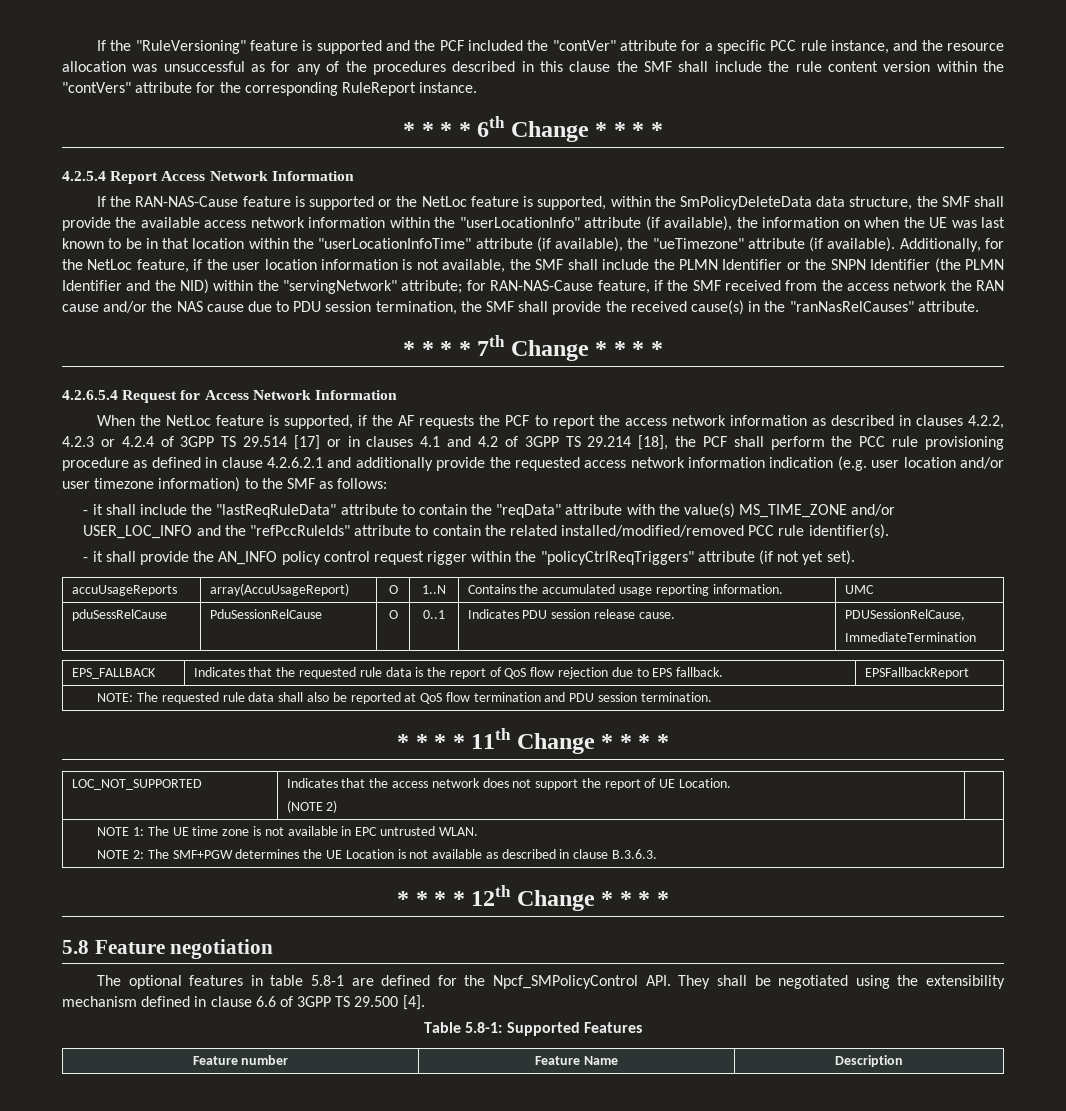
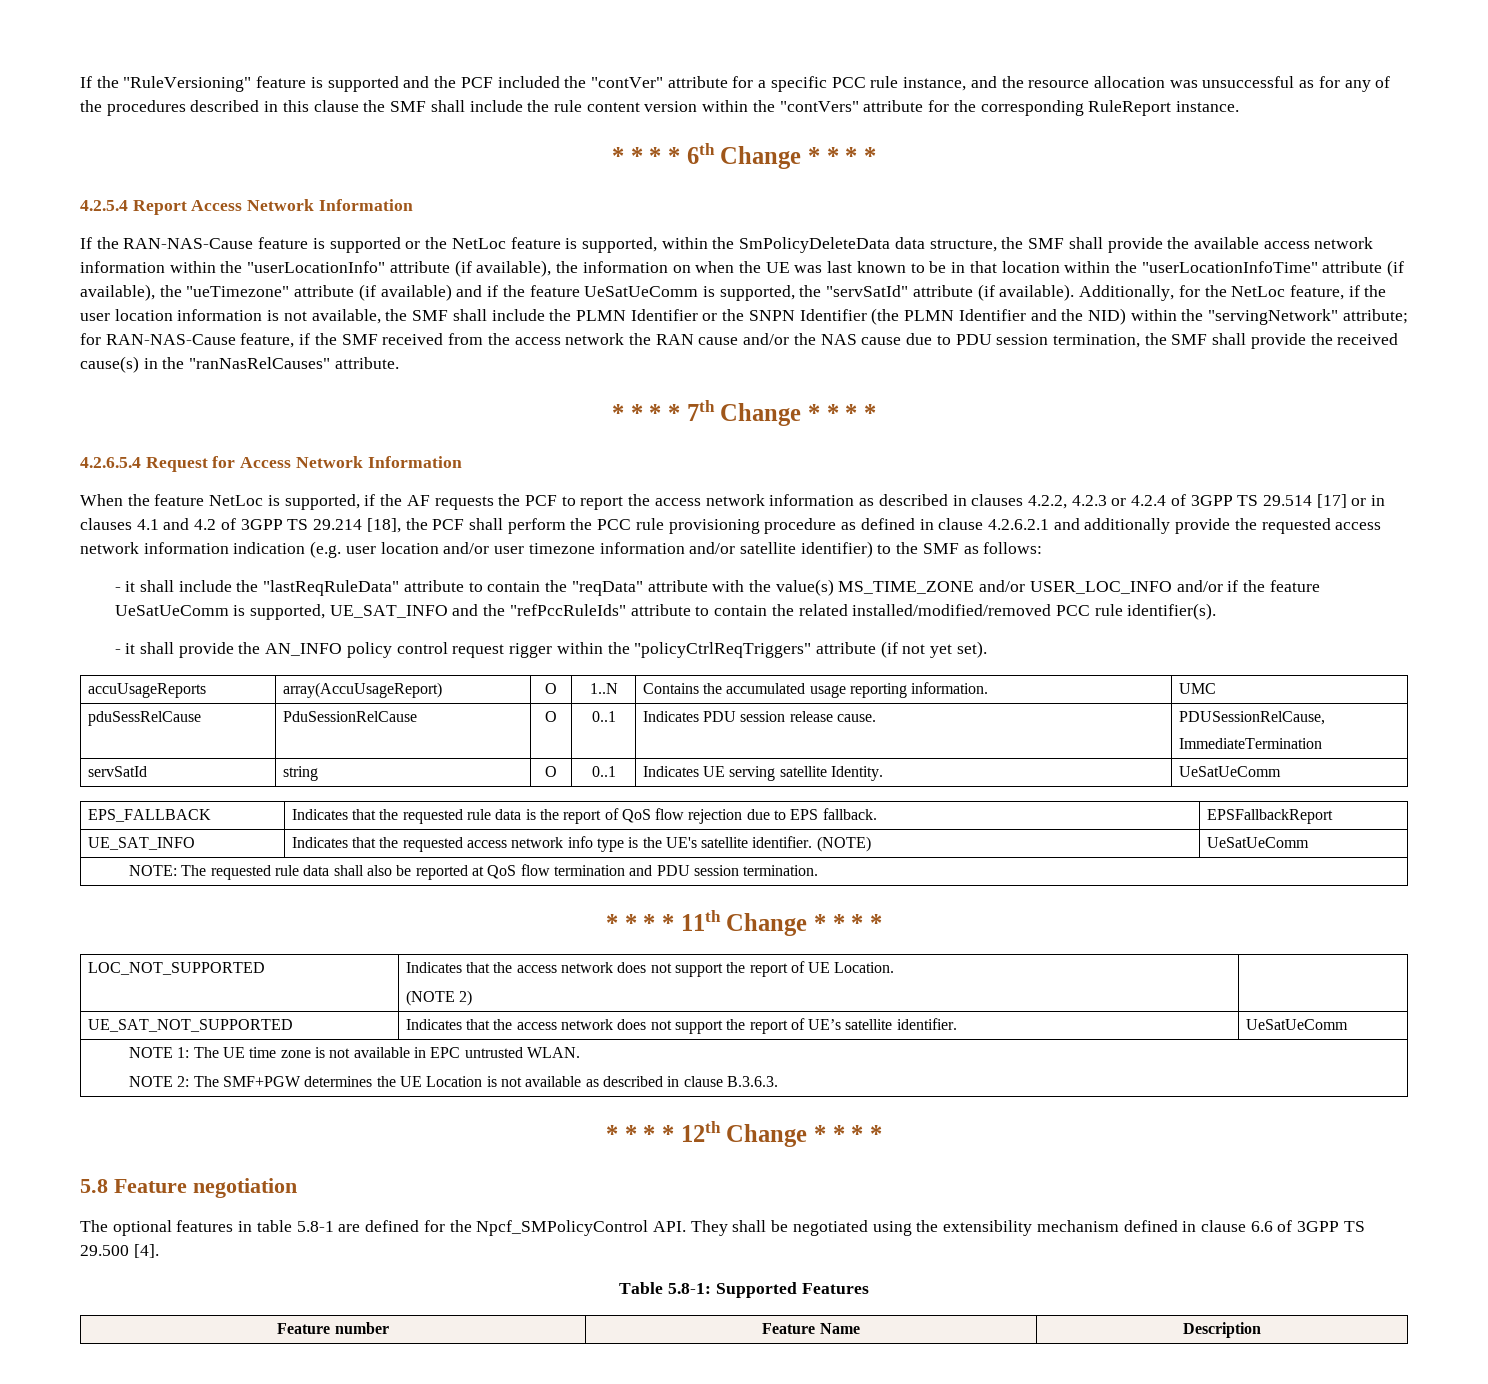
- If the RAN-NAS-Cause feature is supported or the NetLoc feature is supported, within the SmPolicyDeleteData data structure, the SMF shall provide the available access network information within the "userLocationInfo" attribute (if available), the information on when the UE was last known to be in that location within the "userLocationInfoTime" attribute (if available), the "ueTimezone" attribute (if available).
+ If the RAN-NAS-Cause feature is supported or the NetLoc feature is supported, within the SmPolicyDeleteData data structure, the SMF shall provide the available access network information within the "userLocationInfo" attribute (if available), the information on when the UE was last known to be in that location within the "userLocationInfoTime" attribute (if available), the "ueTimezone" attribute (if available) and if the feature UeSatUeComm is supported, the "servSatId" attribute (if available).
- When the NetLoc feature is supported, if the AF requests the PCF to report the access network information as described in clauses 4.2.2, 4.2.3 or 4.2.4 of 3GPP TS 29.514 [17] or in clauses 4.1 and 4.2 of 3GPP TS 29.214 [18], the PCF shall perform the PCC rule provisioning procedure as defined in clause 4.2.6.2.1 and additionally provide the requested access network information indication (e.g. user location and/or user timezone information) to the SMF as follows:
+ When the feature NetLoc is supported, if the AF requests the PCF to report the access network information as described in clauses 4.2.2, 4.2.3 or 4.2.4 of 3GPP TS 29.514 [17] or in clauses 4.1 and 4.2 of 3GPP TS 29.214 [18], the PCF shall perform the PCC rule provisioning procedure as defined in clause 4.2.6.2.1 and additionally provide the requested access network information indication (e.g. user location and/or user timezone information and/or satellite identifier) to the SMF as follows:
- - it shall include the "lastReqRuleData" attribute to contain the "reqData" attribute with the value(s) MS_TIME_ZONE and/or USER_LOC_INFO and the "refPccRuleIds" attribute to contain the related installed/modified/removed PCC rule identifier(s).
+ - it shall include the "lastReqRuleData" attribute to contain the "reqData" attribute with the value(s) MS_TIME_ZONE and/or USER_LOC_INFO and/or if the feature UeSatUeComm is supported, UE_SAT_INFO and the "refPccRuleIds" attribute to contain the related installed/modified/removed PCC rule identifier(s).
+ servSatId | string | O | 0..1 | Indicates UE serving satellite Identity. | UeSatUeComm
+ UE_SAT_INFO | Indicates that the requested access network info type is the UE's satellite identifier. (NOTE) | UeSatUeComm
+ UE_SAT_NOT_SUPPORTED | Indicates that the access network does not support the report of UE’s satellite identifier. | UeSatUeComm

